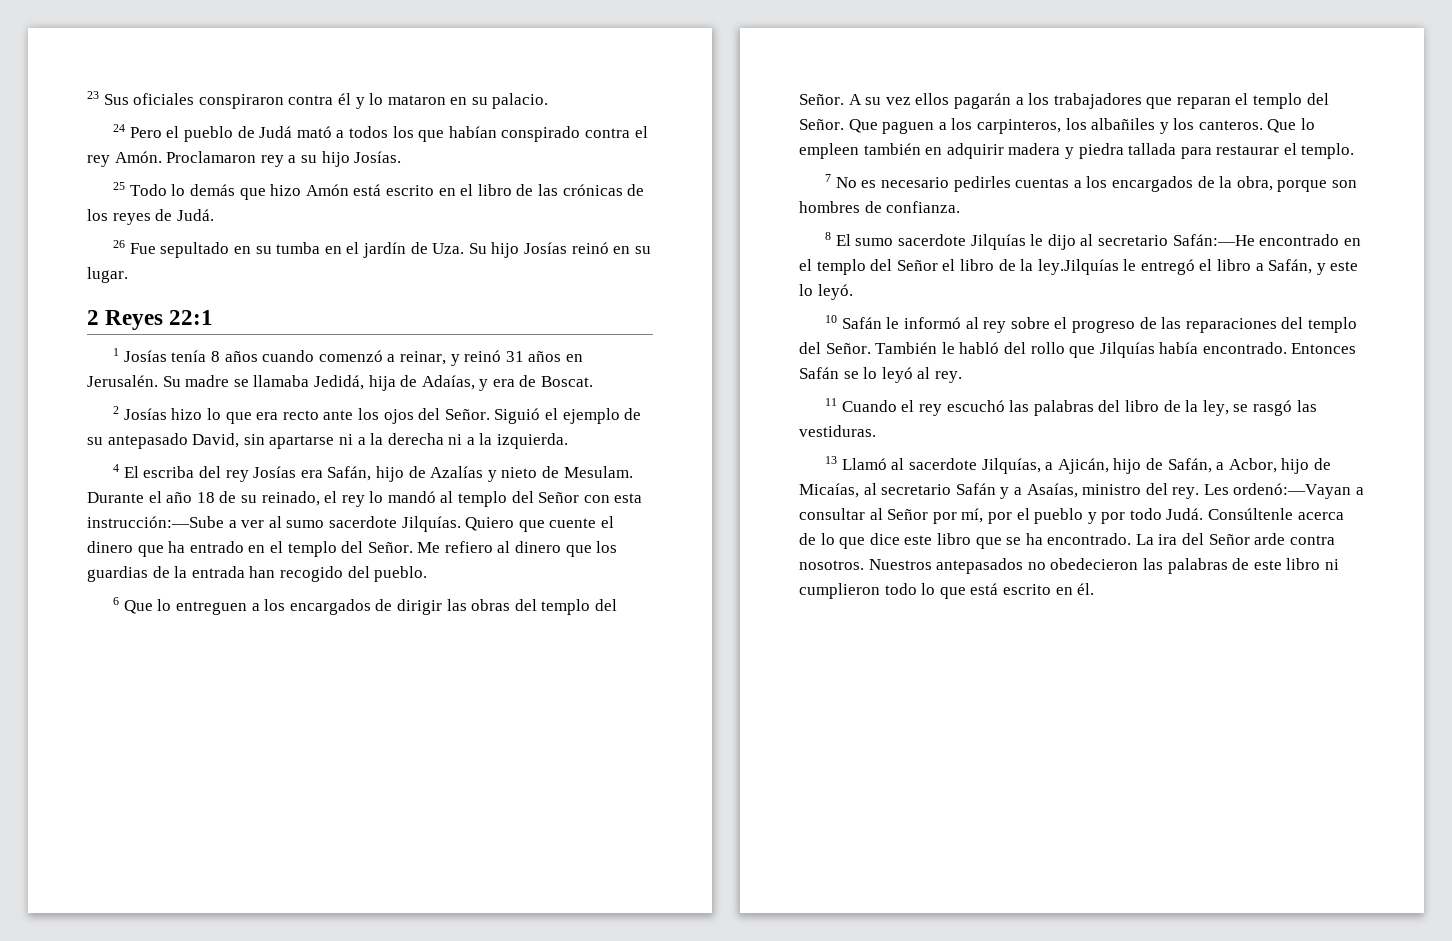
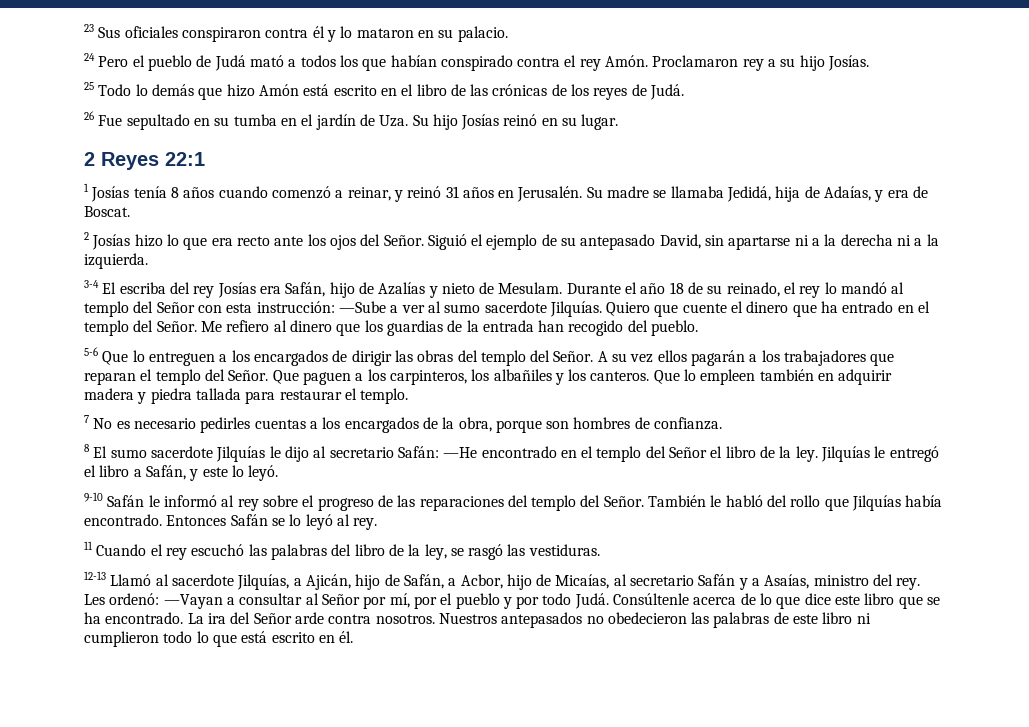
- 4 El escriba del rey Josías era Safán, hijo de Azalías y nieto de Mesulam.
+ 3-4 El escriba del rey Josías era Safán, hijo de Azalías y nieto de Mesulam.
- Durante el año 18 de su reinado, el rey lo mandó al templo del Señor con esta instrucción:—Sube a ver al sumo sacerdote Jilquías.
+ Durante el año 18 de su reinado, el rey lo mandó al templo del Señor con esta instrucción: —Sube a ver al sumo sacerdote Jilquías.
- 6 Que lo entreguen a los encargados de dirigir las obras del templo del Señor.
+ 5-6 Que lo entreguen a los encargados de dirigir las obras del templo del Señor.
- 8 El sumo sacerdote Jilquías le dijo al secretario Safán:—He encontrado en el templo del Señor el libro de la ley.Jilquías le entregó el libro a Safán, y este lo leyó.
+ 8 El sumo sacerdote Jilquías le dijo al secretario Safán: —He encontrado en el templo del Señor el libro de la ley. Jilquías le entregó el libro a Safán, y este lo leyó.
- 10 Safán le informó al rey sobre el progreso de las reparaciones del templo del Señor.
+ 9-10 Safán le informó al rey sobre el progreso de las reparaciones del templo del Señor.
- 13 Llamó al sacerdote Jilquías, a Ajicán, hijo de Safán, a Acbor, hijo de Micaías, al secretario Safán y a Asaías, ministro del rey.
+ 12-13 Llamó al sacerdote Jilquías, a Ajicán, hijo de Safán, a Acbor, hijo de Micaías, al secretario Safán y a Asaías, ministro del rey.
- Les ordenó:—Vayan a consultar al Señor por mí, por el pueblo y por todo Judá.
+ Les ordenó: —Vayan a consultar al Señor por mí, por el pueblo y por todo Judá.

